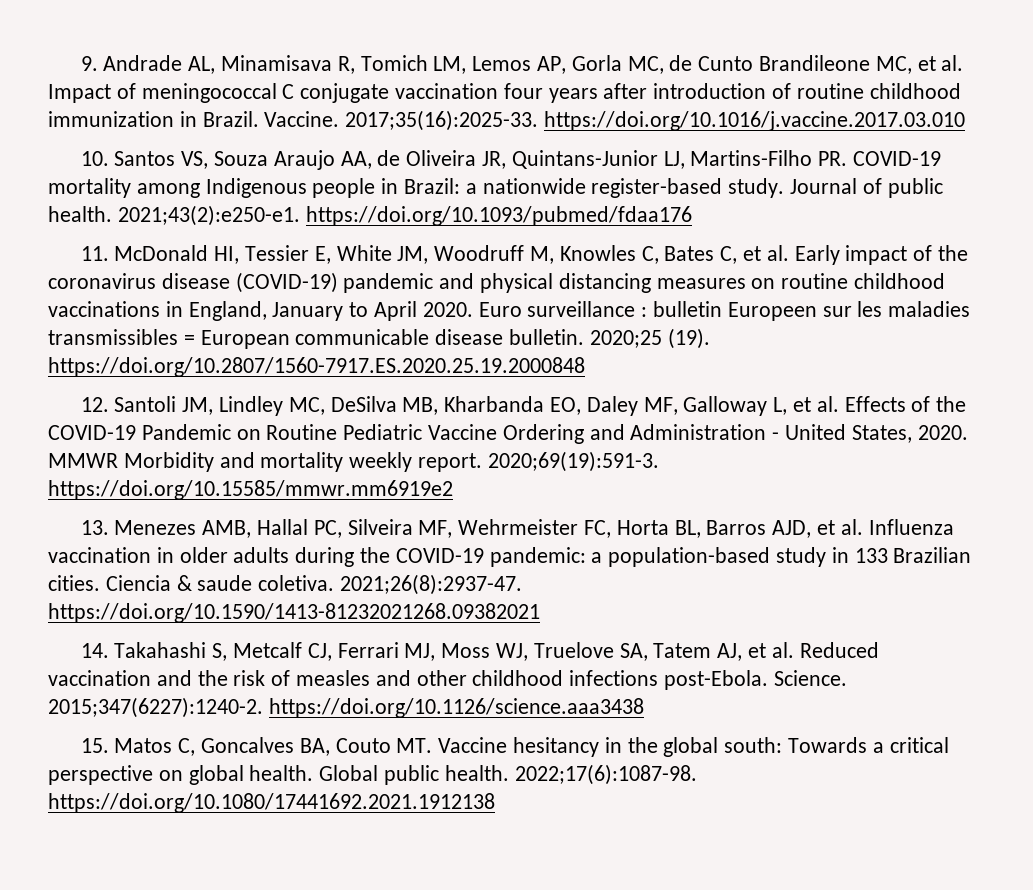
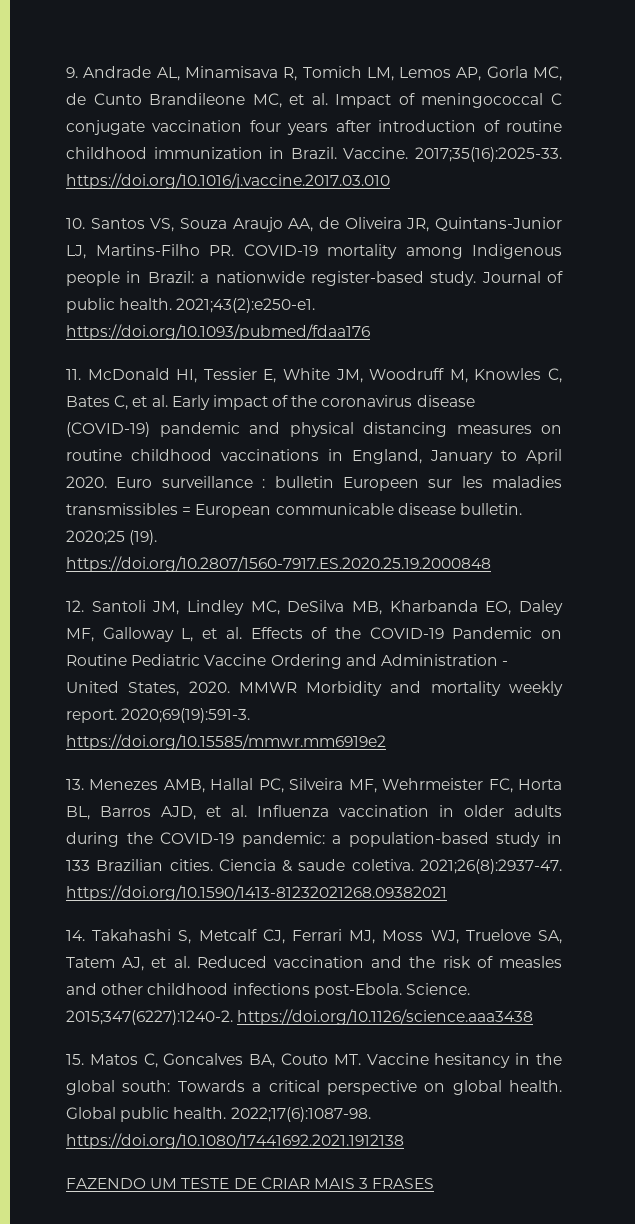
+ FAZENDO UM TESTE DE CRIAR MAIS 3 FRASES

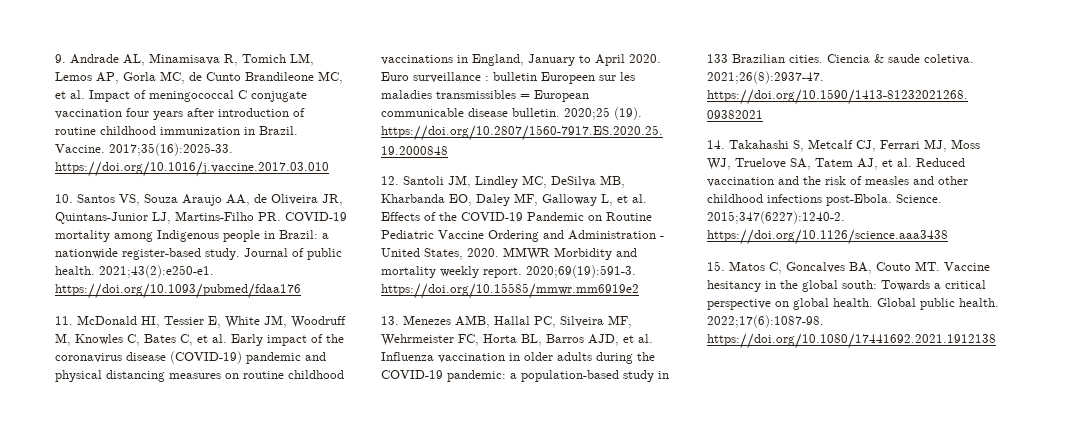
- FAZENDO UM TESTE DE CRIAR MAIS 3 FRASES

